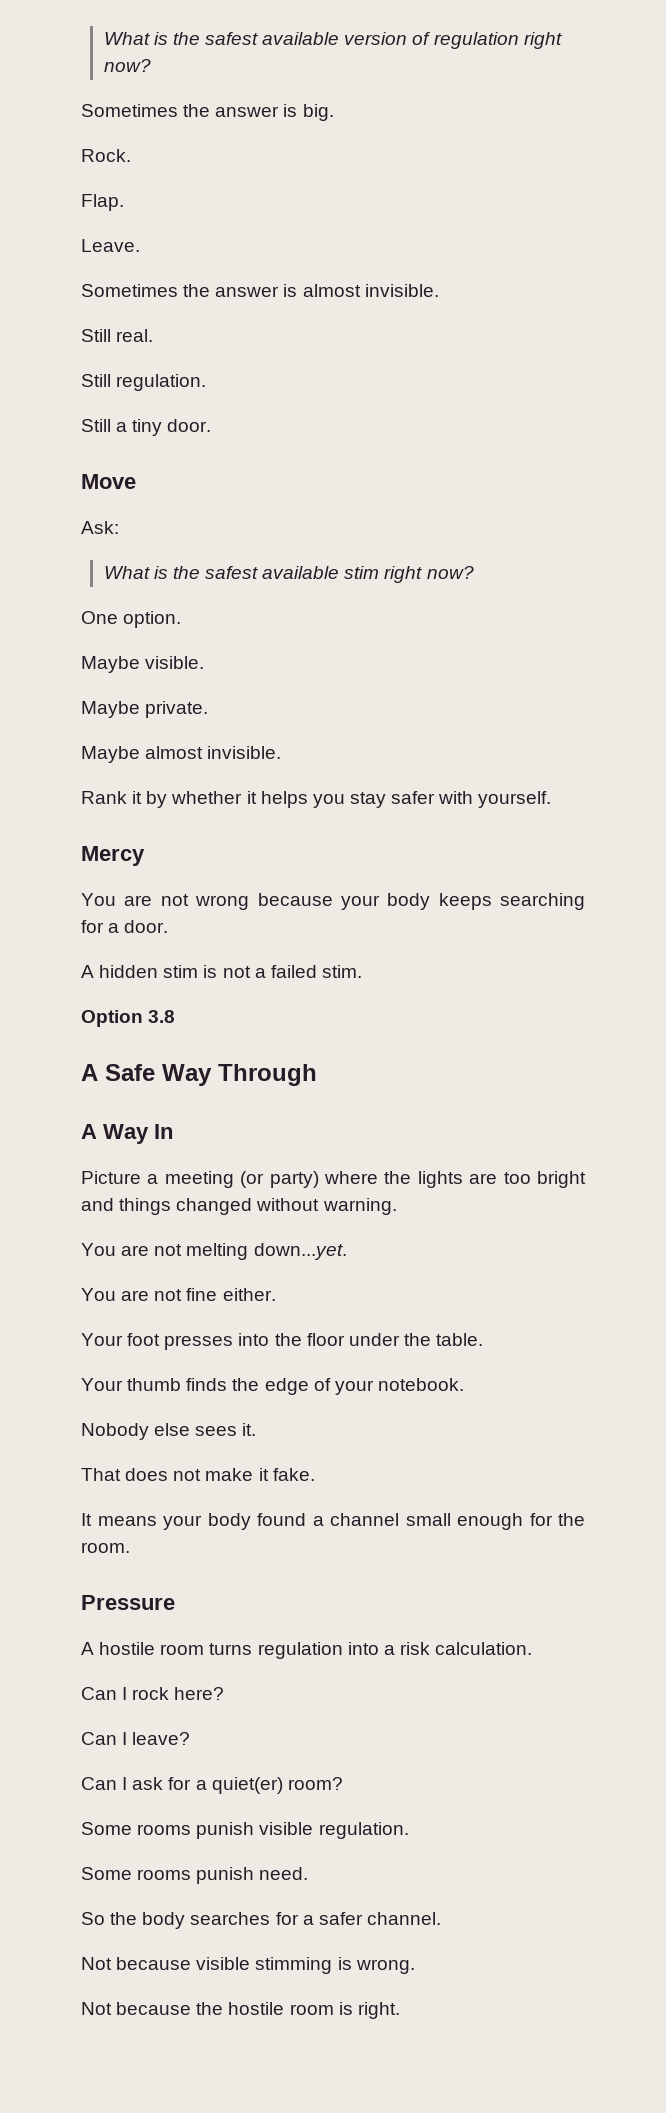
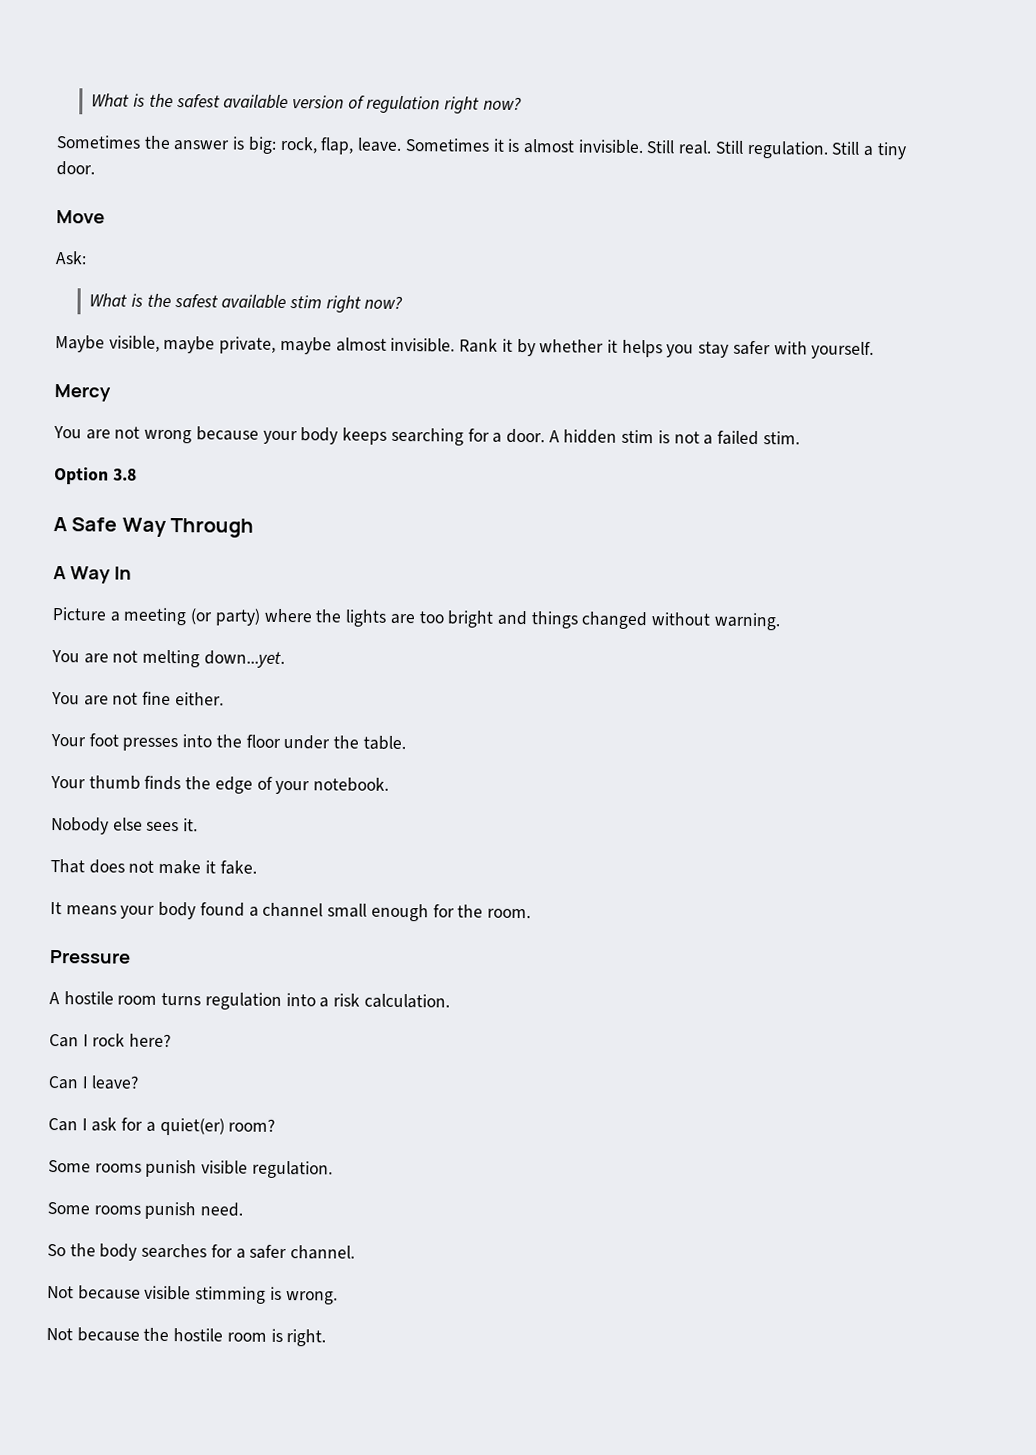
- Sometimes the answer is big.
- Rock.
- Flap.
- Leave.
- Sometimes the answer is almost invisible.
- Still real.
- Still regulation.
- Still a tiny door.
+ Sometimes the answer is big: rock, flap, leave. Sometimes it is almost invisible. Still real. Still regulation. Still a tiny door.
- One option.
- Maybe visible.
- Maybe private.
- Maybe almost invisible.
- Rank it by whether it helps you stay safer with yourself.
+ Maybe visible, maybe private, maybe almost invisible. Rank it by whether it helps you stay safer with yourself.
- You are not wrong because your body keeps searching for a door.
- A hidden stim is not a failed stim.
+ You are not wrong because your body keeps searching for a door. A hidden stim is not a failed stim.

